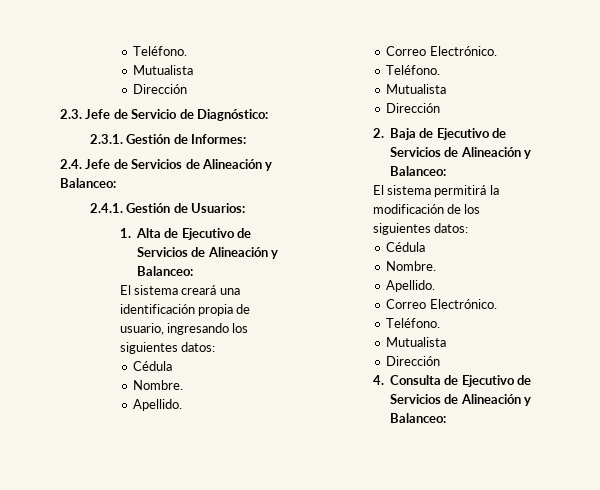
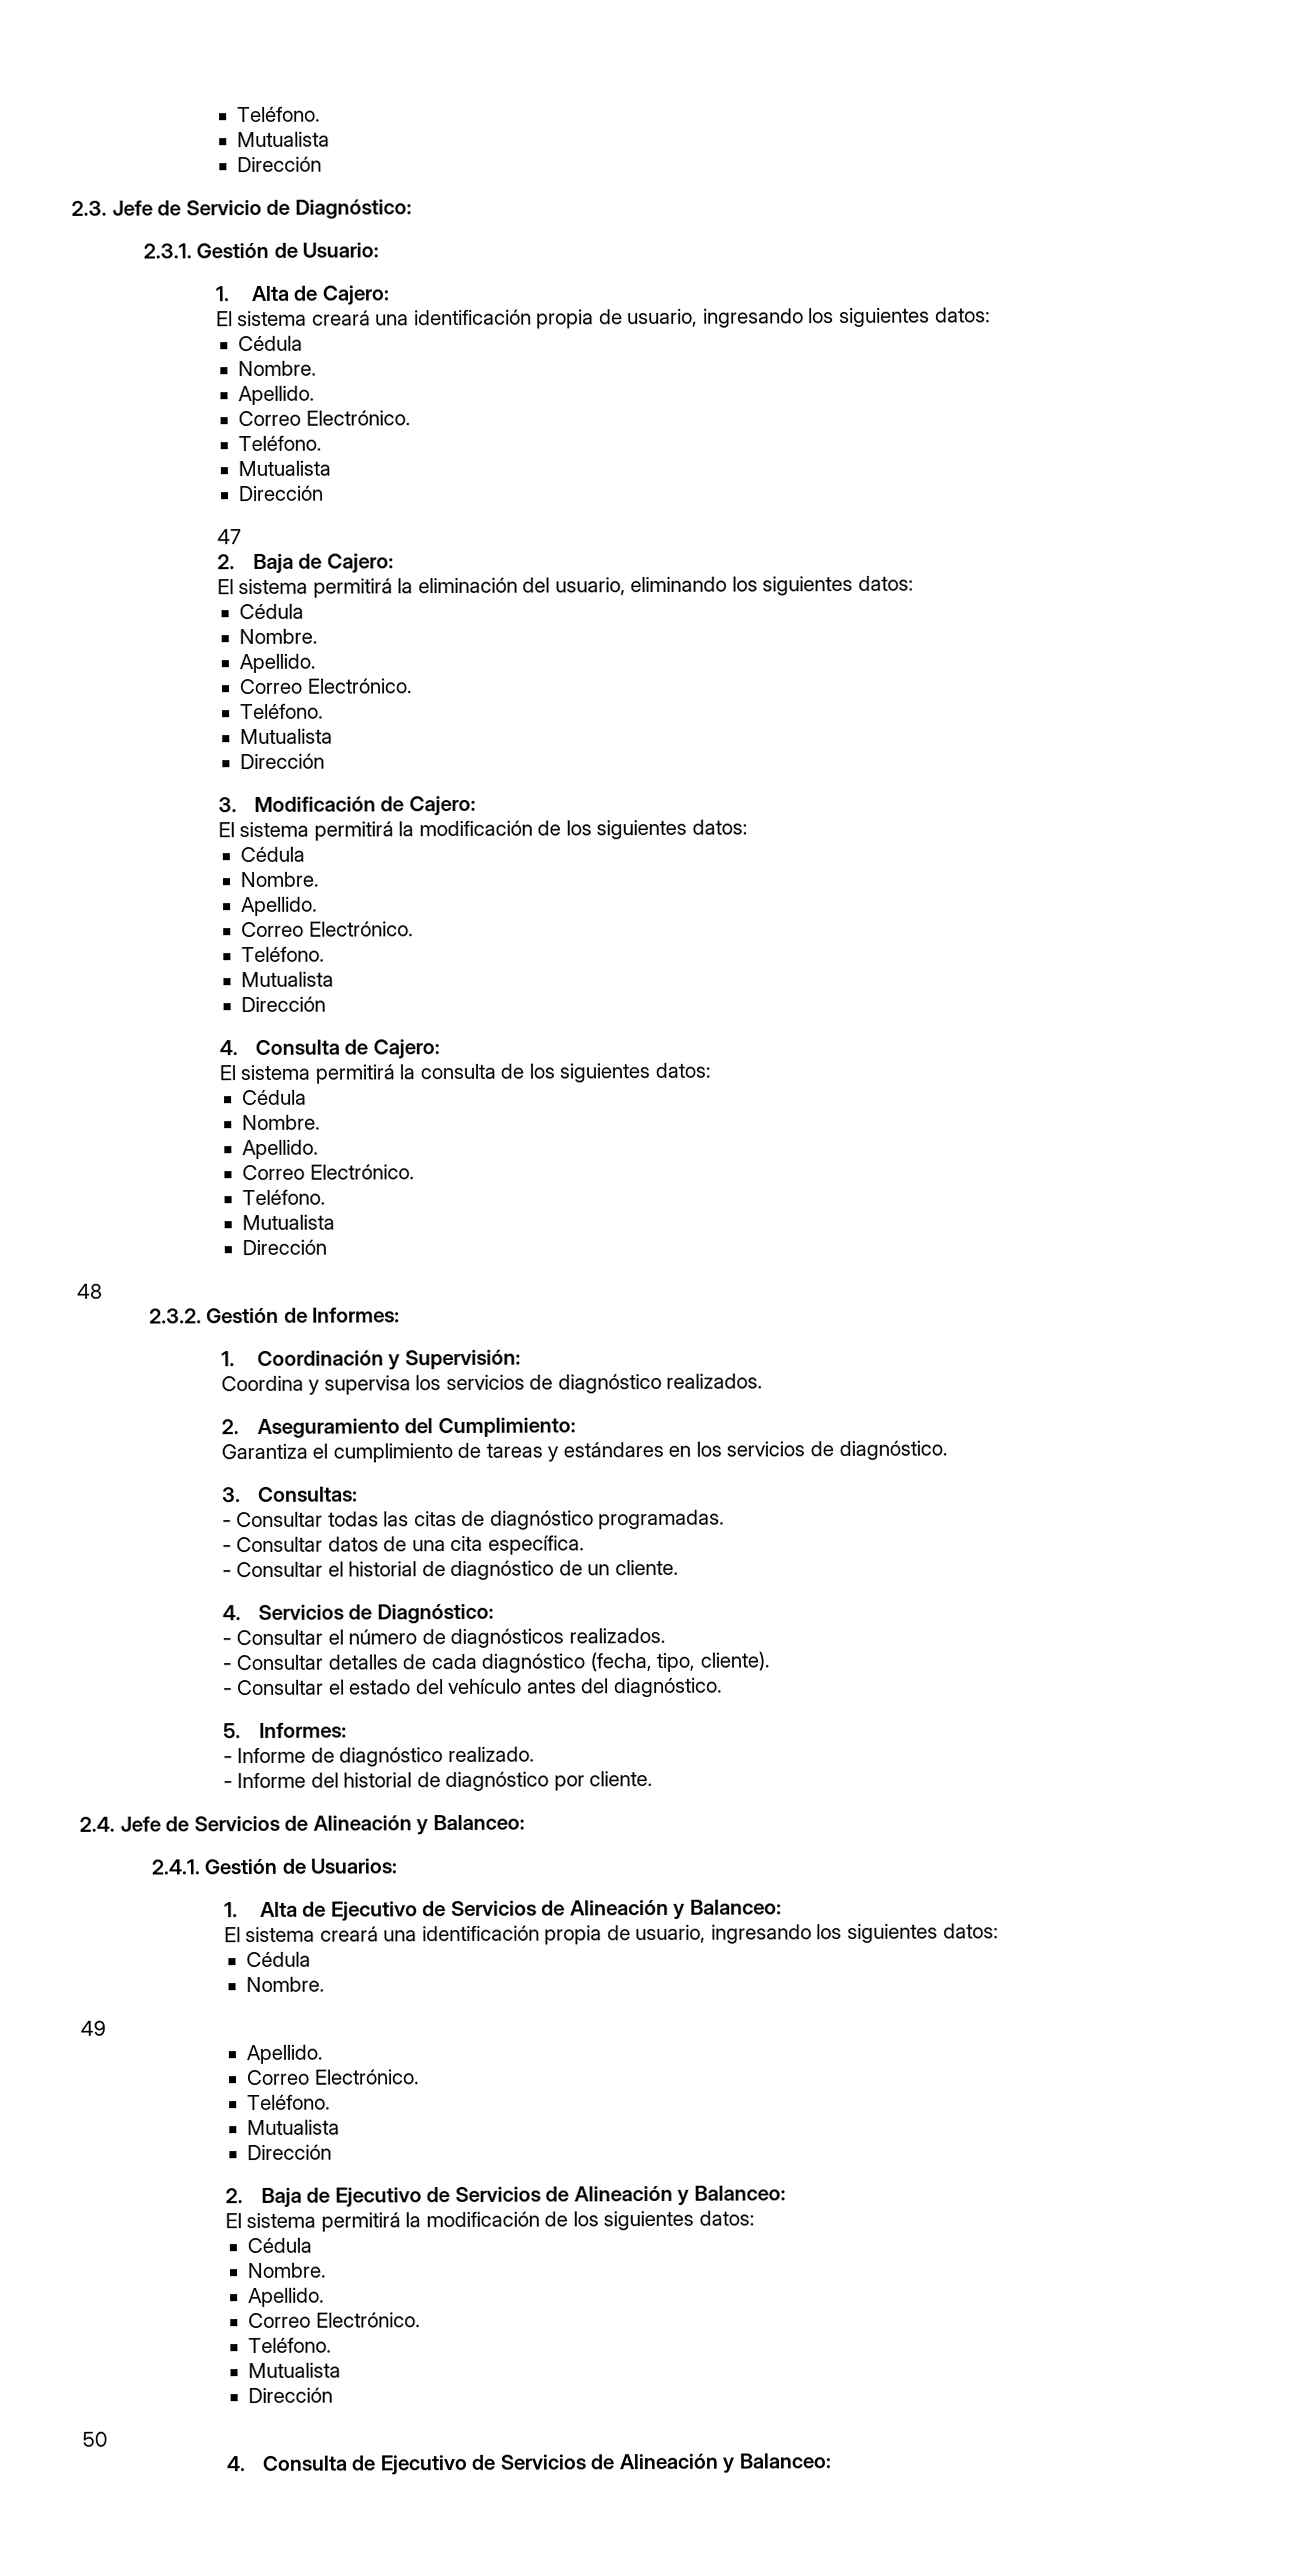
- 2.3.1. Gestión de Informes:
+ 2.3.1. Gestión de Usuario:
+ 1. Alta de Cajero:
+ El sistema creará una identificación propia de usuario, ingresando los siguientes datos:
+ Cédula
+ Nombre.
+ Apellido.
+ Correo Electrónico.
+ Teléfono.
+ Mutualista
+ Dirección
+ 47
+ 2. Baja de Cajero:
+ El sistema permitirá la eliminación del usuario, eliminando los siguientes datos:
+ Cédula
+ Nombre.
+ Apellido.
+ Correo Electrónico.
+ Teléfono.
+ Mutualista
+ Dirección
+ 3. Modificación de Cajero:
+ El sistema permitirá la modificación de los siguientes datos:
+ Cédula
+ Nombre.
+ Apellido.
+ Correo Electrónico.
+ Teléfono.
+ Mutualista
+ Dirección
+ 4. Consulta de Cajero:
+ El sistema permitirá la consulta de los siguientes datos:
+ Cédula
+ Nombre.
+ Apellido.
+ Correo Electrónico.
+ Teléfono.
+ Mutualista
+ Dirección
+ 48
+ 2.3.2. Gestión de Informes:
+ 1. Coordinación y Supervisión:
+ Coordina y supervisa los servicios de diagnóstico realizados.
+ 2. Aseguramiento del Cumplimiento:
+ Garantiza el cumplimiento de tareas y estándares en los servicios de diagnóstico.
+ 3. Consultas:
+ - Consultar todas las citas de diagnóstico programadas.
+ - Consultar datos de una cita específica.
+ - Consultar el historial de diagnóstico de un cliente.
+ 4. Servicios de Diagnóstico:
+ - Consultar el número de diagnósticos realizados.
+ - Consultar detalles de cada diagnóstico (fecha, tipo, cliente).
+ - Consultar el estado del vehículo antes del diagnóstico.
+ 5. Informes:
+ - Informe de diagnóstico realizado.
+ - Informe del historial de diagnóstico por cliente.
+ 49
+ 50

